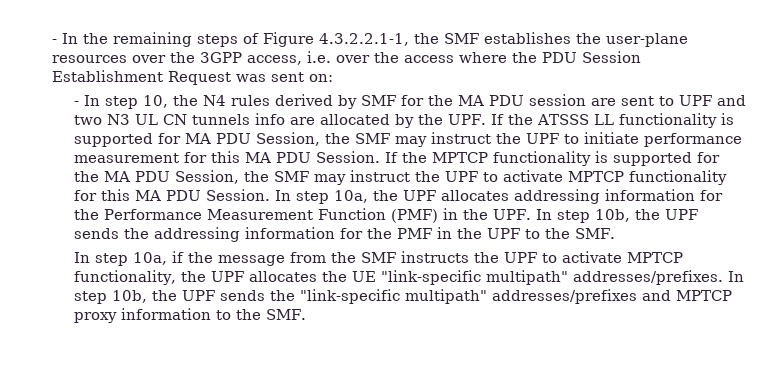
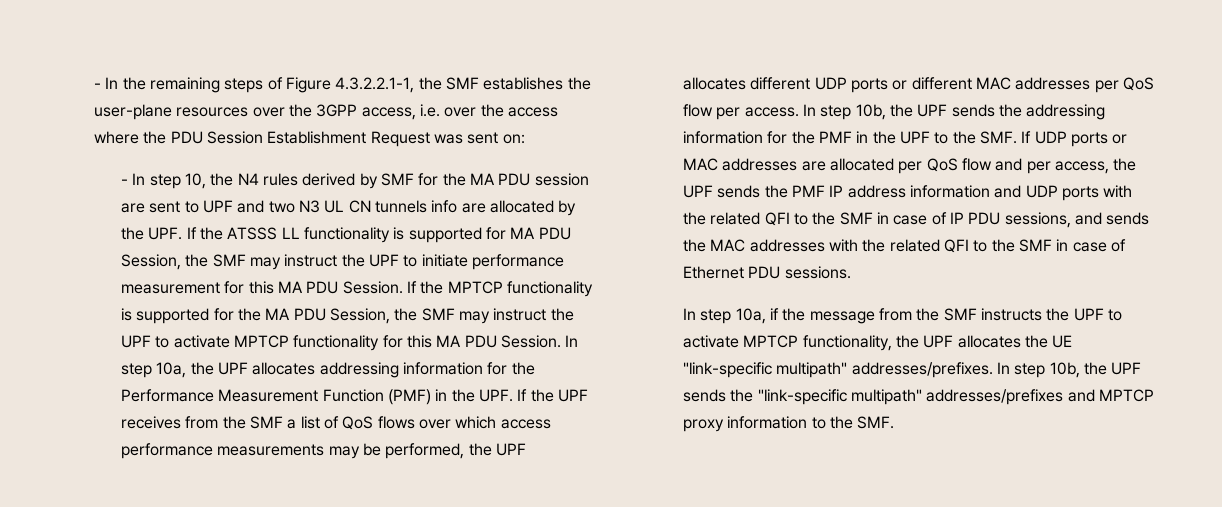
- In step 10a, the UPF allocates addressing information for the Performance Measurement Function (PMF) in the UPF. In step 10b, the UPF sends the addressing information for the PMF in the UPF to the SMF.
+ In step 10a, the UPF allocates addressing information for the Performance Measurement Function (PMF) in the UPF. If the UPF receives from the SMF a list of QoS flows over which access performance measurements may be performed, the UPF allocates different UDP ports or different MAC addresses per QoS flow per access. In step 10b, the UPF sends the addressing information for the PMF in the UPF to the SMF. If UDP ports or MAC addresses are allocated per QoS flow and per access, the UPF sends the PMF IP address information and UDP ports with the related QFI to the SMF in case of IP PDU sessions, and sends the MAC addresses with the related QFI to the SMF in case of Ethernet PDU sessions.

